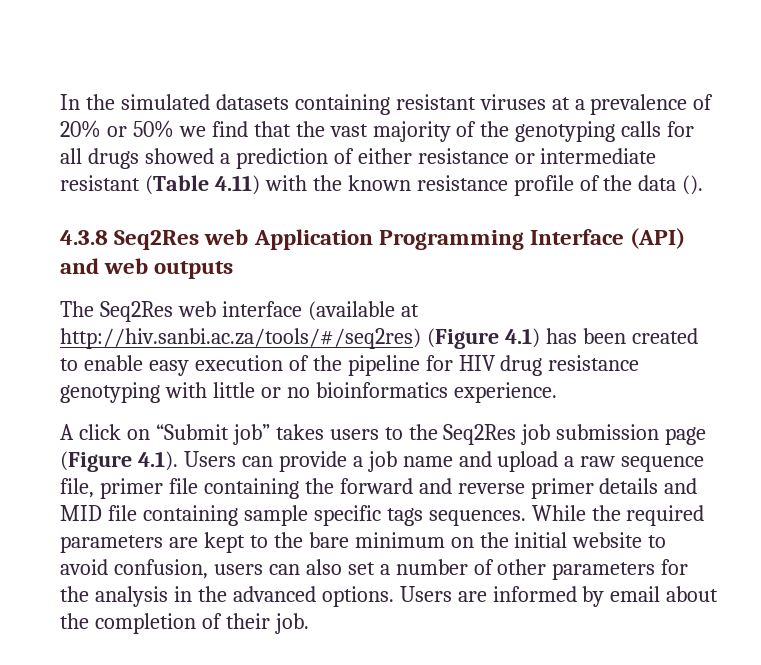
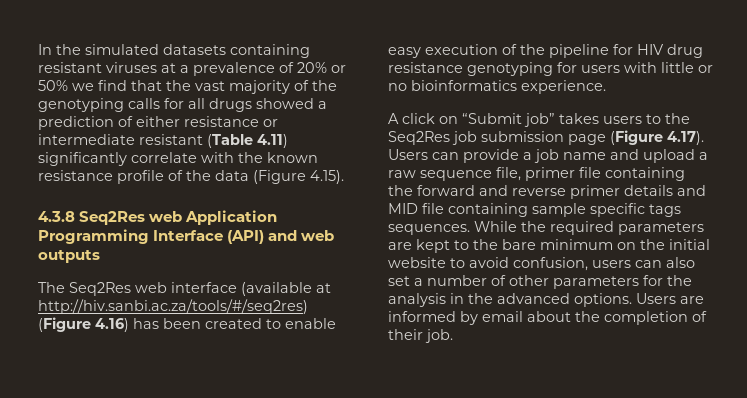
- In the simulated datasets containing resistant viruses at a prevalence of 20% or 50% we find that the vast majority of the genotyping calls for all drugs showed a prediction of either resistance or intermediate resistant (Table 4.11) with the known resistance profile of the data ().
+ In the simulated datasets containing resistant viruses at a prevalence of 20% or 50% we find that the vast majority of the genotyping calls for all drugs showed a prediction of either resistance or intermediate resistant (Table 4.11) significantly correlate with the known resistance profile of the data (Figure 4.15).
- The Seq2Res web interface (available at http://hiv.sanbi.ac.za/tools/#/seq2res) (Figure 4.1) has been created to enable easy execution of the pipeline for HIV drug resistance genotyping with little or no bioinformatics experience.
+ The Seq2Res web interface (available at http://hiv.sanbi.ac.za/tools/#/seq2res) (Figure 4.16) has been created to enable easy execution of the pipeline for HIV drug resistance genotyping for users with little or no bioinformatics experience.
- A click on “Submit job” takes users to the Seq2Res job submission page (Figure 4.1). Users can provide a job name and upload a raw sequence file, primer file containing the forward and reverse primer details and MID file containing sample specific tags sequences.
+ A click on “Submit job” takes users to the Seq2Res job submission page (Figure 4.17). Users can provide a job name and upload a raw sequence file, primer file containing the forward and reverse primer details and MID file containing sample specific tags sequences.

